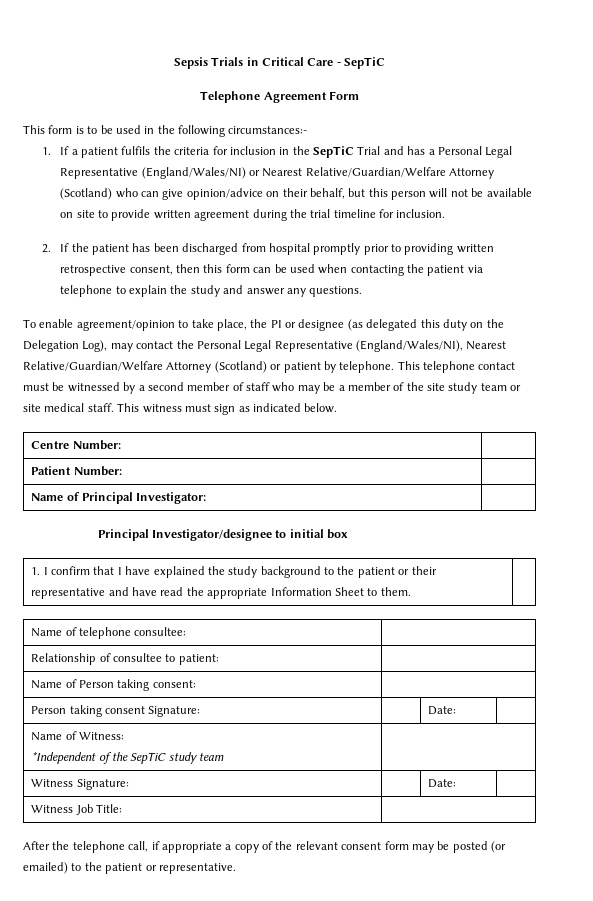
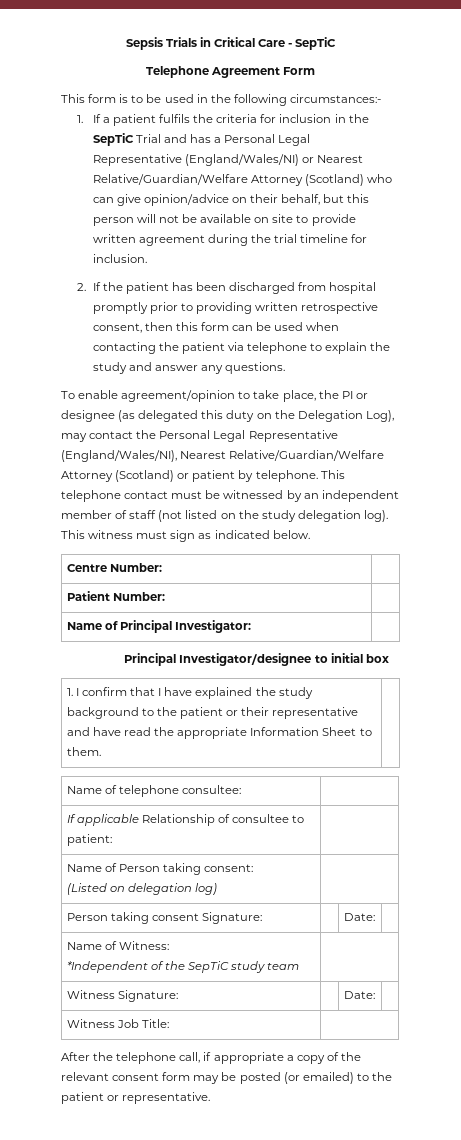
- This telephone contact must be witnessed by a second member of staff who may be a member of the site study team or site medical staff.
+ This telephone contact must be witnessed by an independent member of staff (not listed on the study delegation log).
- Relationship of consultee to patient: |
+ If applicable Relationship of consultee to patient: |
- Name of Person taking consent: |
+ Name of Person taking consent:
+ (Listed on delegation log) |

